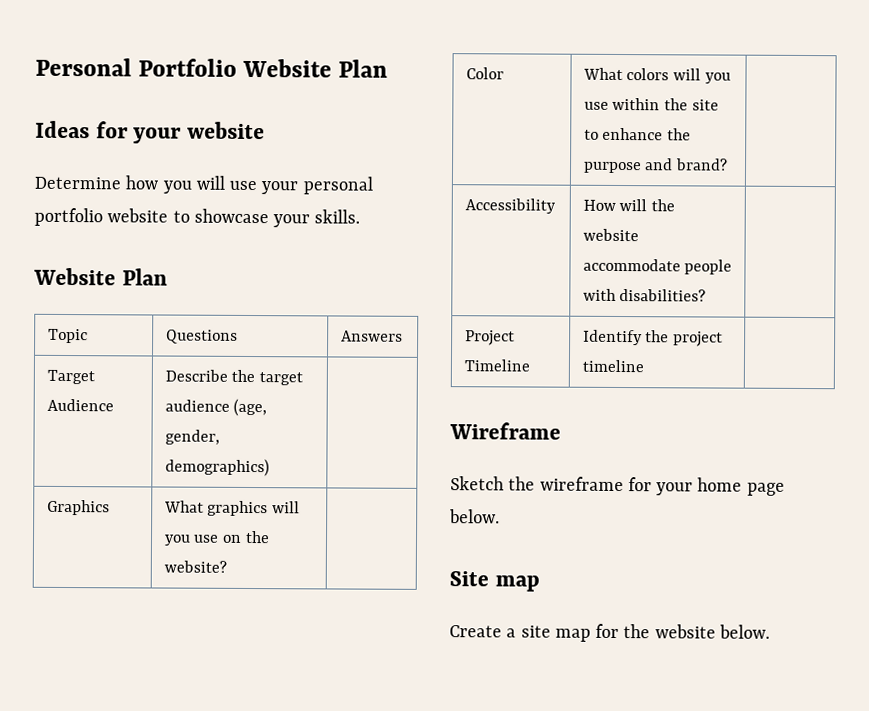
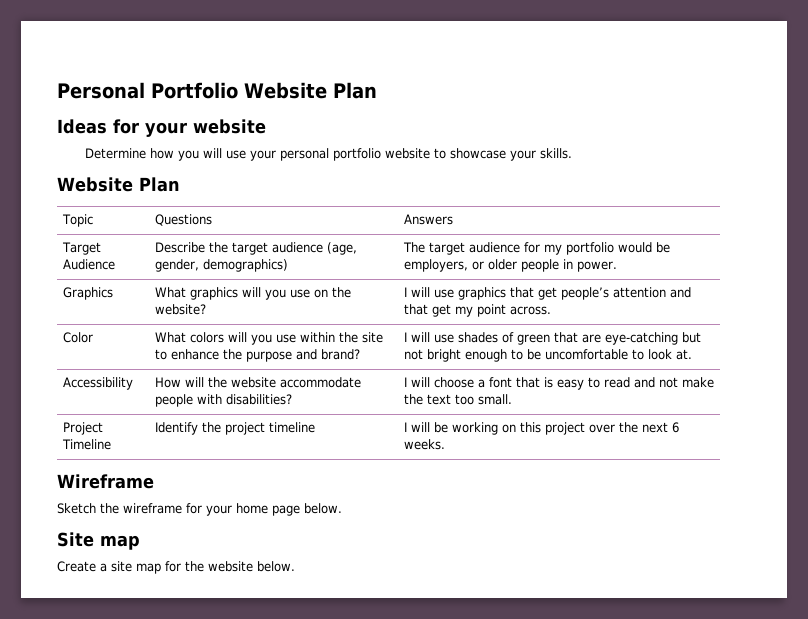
- Target Audience | Describe the target audience (age, gender, demographics) |
+ Target Audience | Describe the target audience (age, gender, demographics) | The target audience for my portfolio would be employers, or older people in power.
- Graphics | What graphics will you use on the website? |
+ Graphics | What graphics will you use on the website? | I will use graphics that get people’s attention and that get my point across.
- Color | What colors will you use within the site to enhance the purpose and brand? |
+ Color | What colors will you use within the site to enhance the purpose and brand? | I will use shades of green that are eye-catching but not bright enough to be uncomfortable to look at.
- Accessibility | How will the website accommodate people with disabilities? |
+ Accessibility | How will the website accommodate people with disabilities? | I will choose a font that is easy to read and not make the text too small.
- Project Timeline | Identify the project timeline |
+ Project Timeline | Identify the project timeline | I will be working on this project over the next 6 weeks.

